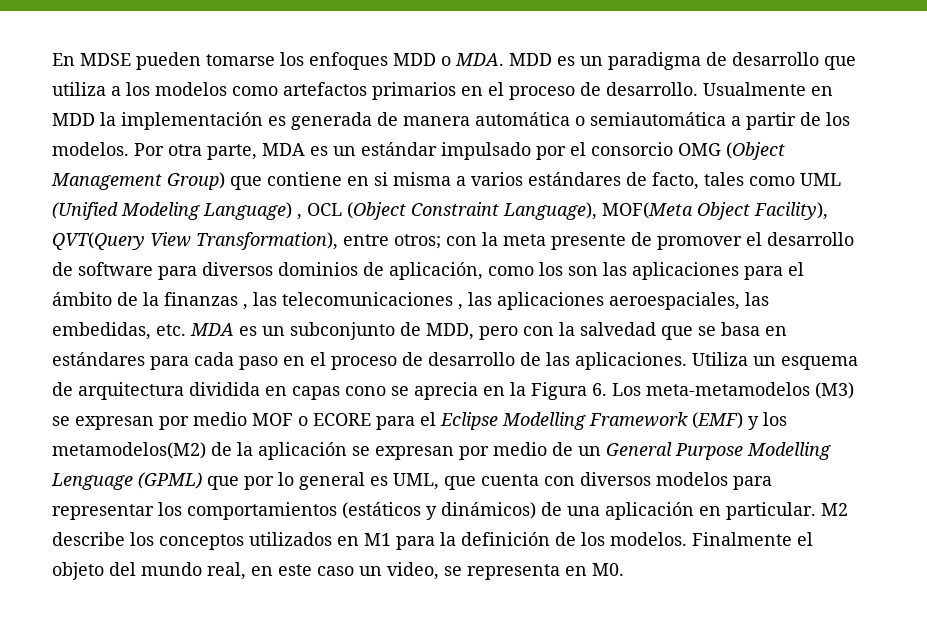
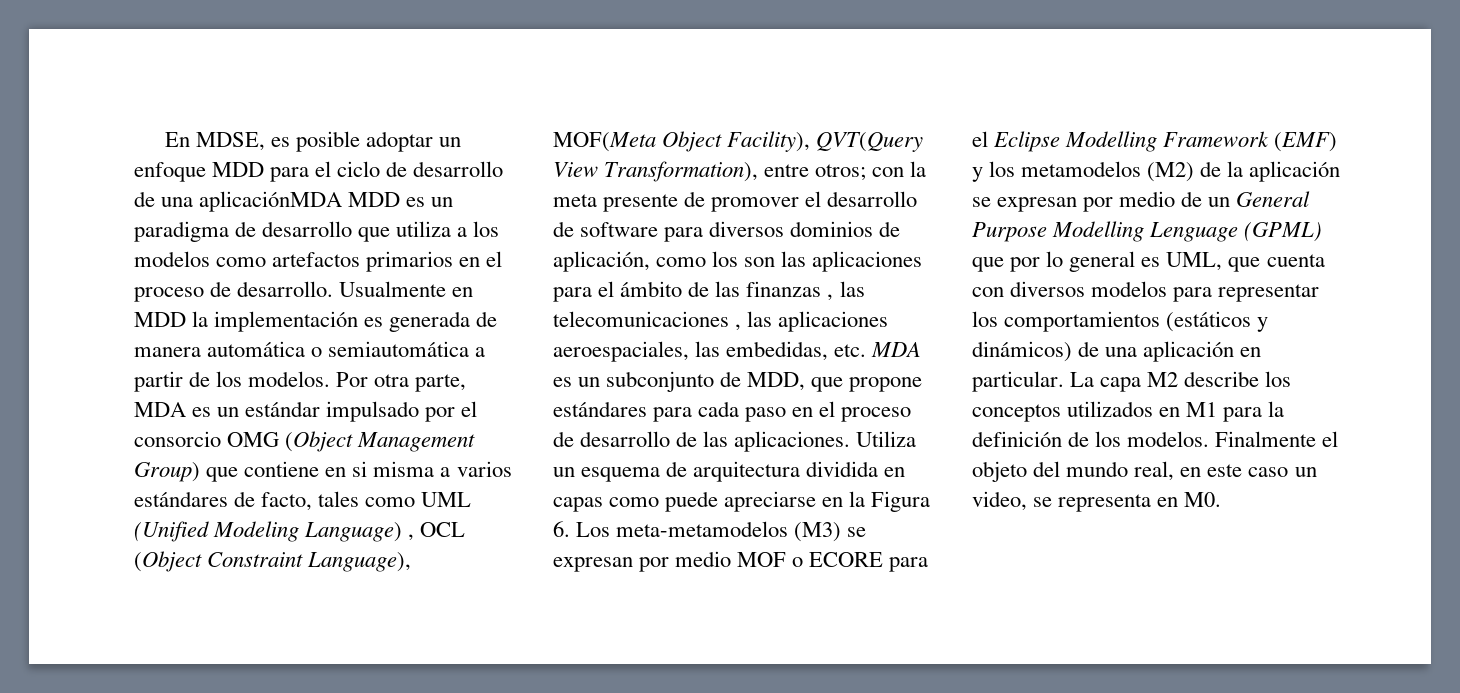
- En MDSE pueden tomarse los enfoques MDD o MDA. MDD es un paradigma de desarrollo que utiliza a los modelos como artefactos primarios en el proceso de desarrollo.
+ En MDSE, es posible adoptar un enfoque MDD para el ciclo de desarrollo de una aplicaciónMDA MDD es un paradigma de desarrollo que utiliza a los modelos como artefactos primarios en el proceso de desarrollo.
- con la meta presente de promover el desarrollo de software para diversos dominios de aplicación, como los son las aplicaciones para el ámbito de la finanzas , las telecomunicaciones , las aplicaciones aeroespaciales, las embedidas, etc. MDA es un subconjunto de MDD, pero con la salvedad que se basa en estándares para cada paso en el proceso de desarrollo de las aplicaciones.
+ con la meta presente de promover el desarrollo de software para diversos dominios de aplicación, como los son las aplicaciones para el ámbito de las finanzas , las telecomunicaciones , las aplicaciones aeroespaciales, las embedidas, etc. MDA es un subconjunto de MDD, que propone estándares para cada paso en el proceso de desarrollo de las aplicaciones.
- Utiliza un esquema de arquitectura dividida en capas cono se aprecia en la Figura 6. Los meta-metamodelos (M3) se expresan por medio MOF o ECORE para el Eclipse Modelling Framework (EMF) y los metamodelos(M2) de la aplicación se expresan por medio de un General Purpose Modelling Lenguage (GPML) que por lo general es UML, que cuenta con diversos modelos para representar los comportamientos (estáticos y dinámicos) de una aplicación en particular.
+ Utiliza un esquema de arquitectura dividida en capas como puede apreciarse en la Figura 6. Los meta-metamodelos (M3) se expresan por medio MOF o ECORE para el Eclipse Modelling Framework (EMF) y los metamodelos (M2) de la aplicación se expresan por medio de un General Purpose Modelling Lenguage (GPML) que por lo general es UML, que cuenta con diversos modelos para representar los comportamientos (estáticos y dinámicos) de una aplicación en particular.
- M2 describe los conceptos utilizados en M1 para la definición de los modelos.
+ La capa M2 describe los conceptos utilizados en M1 para la definición de los modelos.

